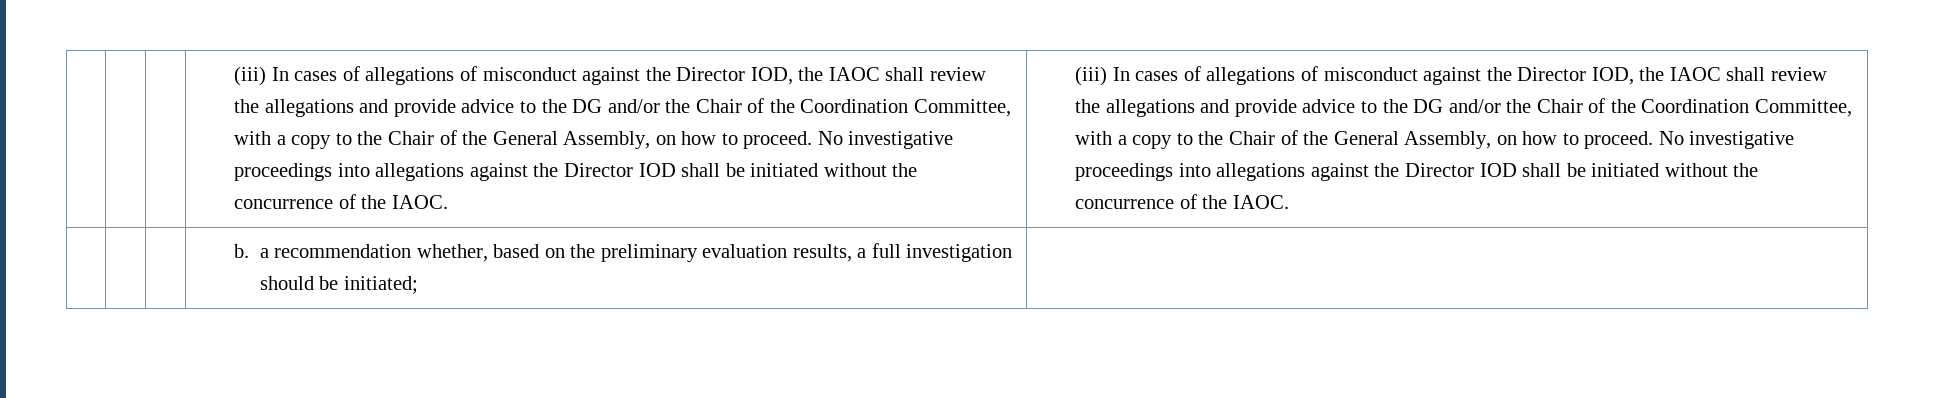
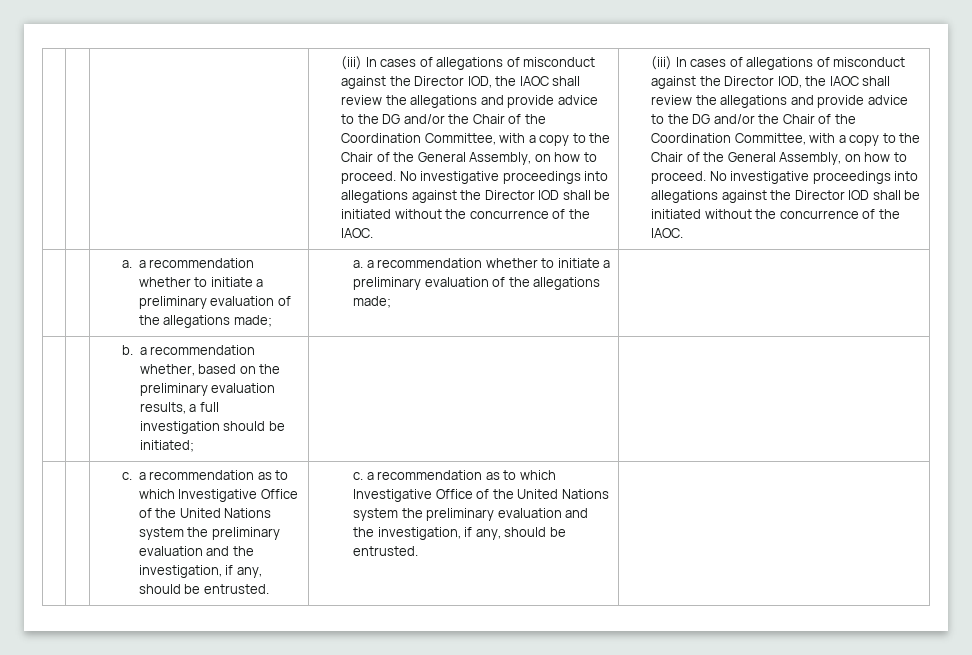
- | | | b. a recommendation whether, based on the preliminary evaluation results, a full investigation should be initiated; |
+ | | a. a recommendation whether to initiate a preliminary evaluation of the allegations made; | a. a recommendation whether to initiate a preliminary evaluation of the allegations made; |
+ | | b. a recommendation whether, based on the preliminary evaluation results, a full investigation should be initiated; | |
+ | | c. a recommendation as to which Investigative Office of the United Nations system the preliminary evaluation and the investigation, if any, should be entrusted. | c. a recommendation as to which Investigative Office of the United Nations system the preliminary evaluation and the investigation, if any, should be entrusted.

